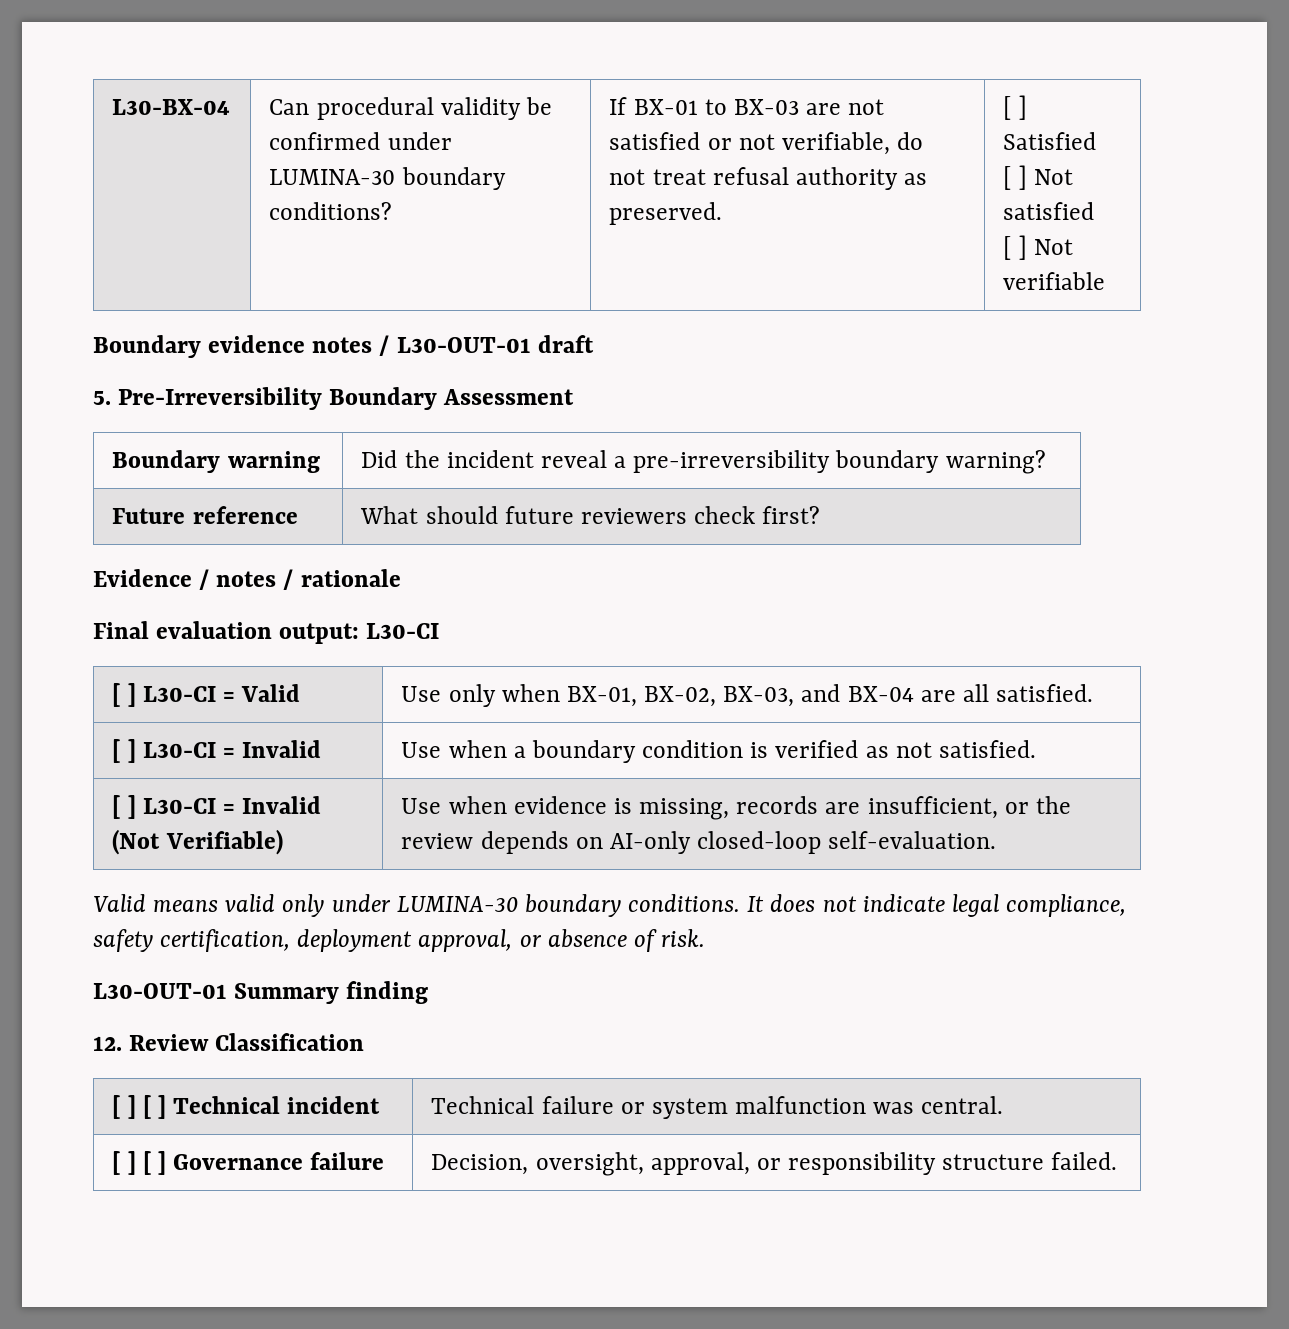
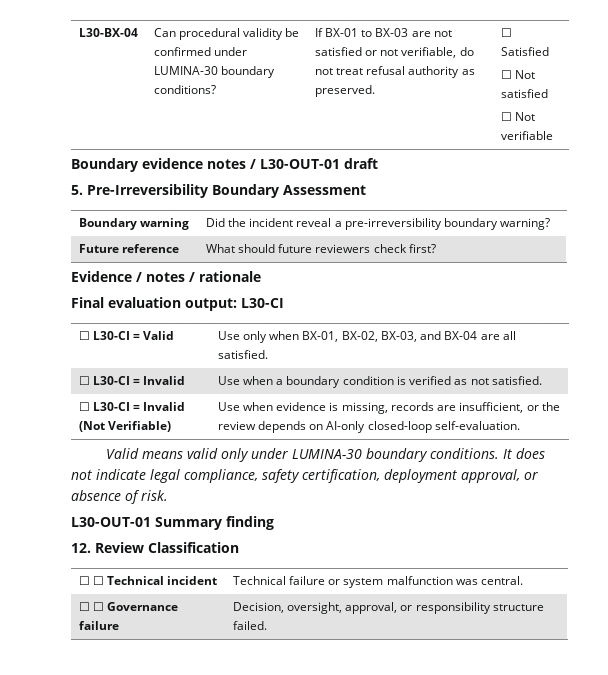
- L30-BX-04 | Can procedural validity be confirmed under LUMINA-30 boundary conditions? | If BX-01 to BX-03 are not satisfied or not verifiable, do not treat refusal authority as preserved. | [ ] Satisfied
- [ ] Not satisfied
- [ ] Not verifiable
+ L30-BX-04 | Can procedural validity be confirmed under LUMINA-30 boundary conditions? | If BX-01 to BX-03 are not satisfied or not verifiable, do not treat refusal authority as preserved. | ☐ Satisfied
+ ☐ Not satisfied
+ ☐ Not verifiable
- [ ] L30-CI = Valid | Use only when BX-01, BX-02, BX-03, and BX-04 are all satisfied.
+ ☐ L30-CI = Valid | Use only when BX-01, BX-02, BX-03, and BX-04 are all satisfied.
- [ ] L30-CI = Invalid | Use when a boundary condition is verified as not satisfied.
+ ☐ L30-CI = Invalid | Use when a boundary condition is verified as not satisfied.
- [ ] L30-CI = Invalid (Not Verifiable) | Use when evidence is missing, records are insufficient, or the review depends on AI-only closed-loop self-evaluation.
+ ☐ L30-CI = Invalid (Not Verifiable) | Use when evidence is missing, records are insufficient, or the review depends on AI-only closed-loop self-evaluation.
- [ ] [ ] Technical incident | Technical failure or system malfunction was central.
+ ☐ ☐ Technical incident | Technical failure or system malfunction was central.
- [ ] [ ] Governance failure | Decision, oversight, approval, or responsibility structure failed.
+ ☐ ☐ Governance failure | Decision, oversight, approval, or responsibility structure failed.

